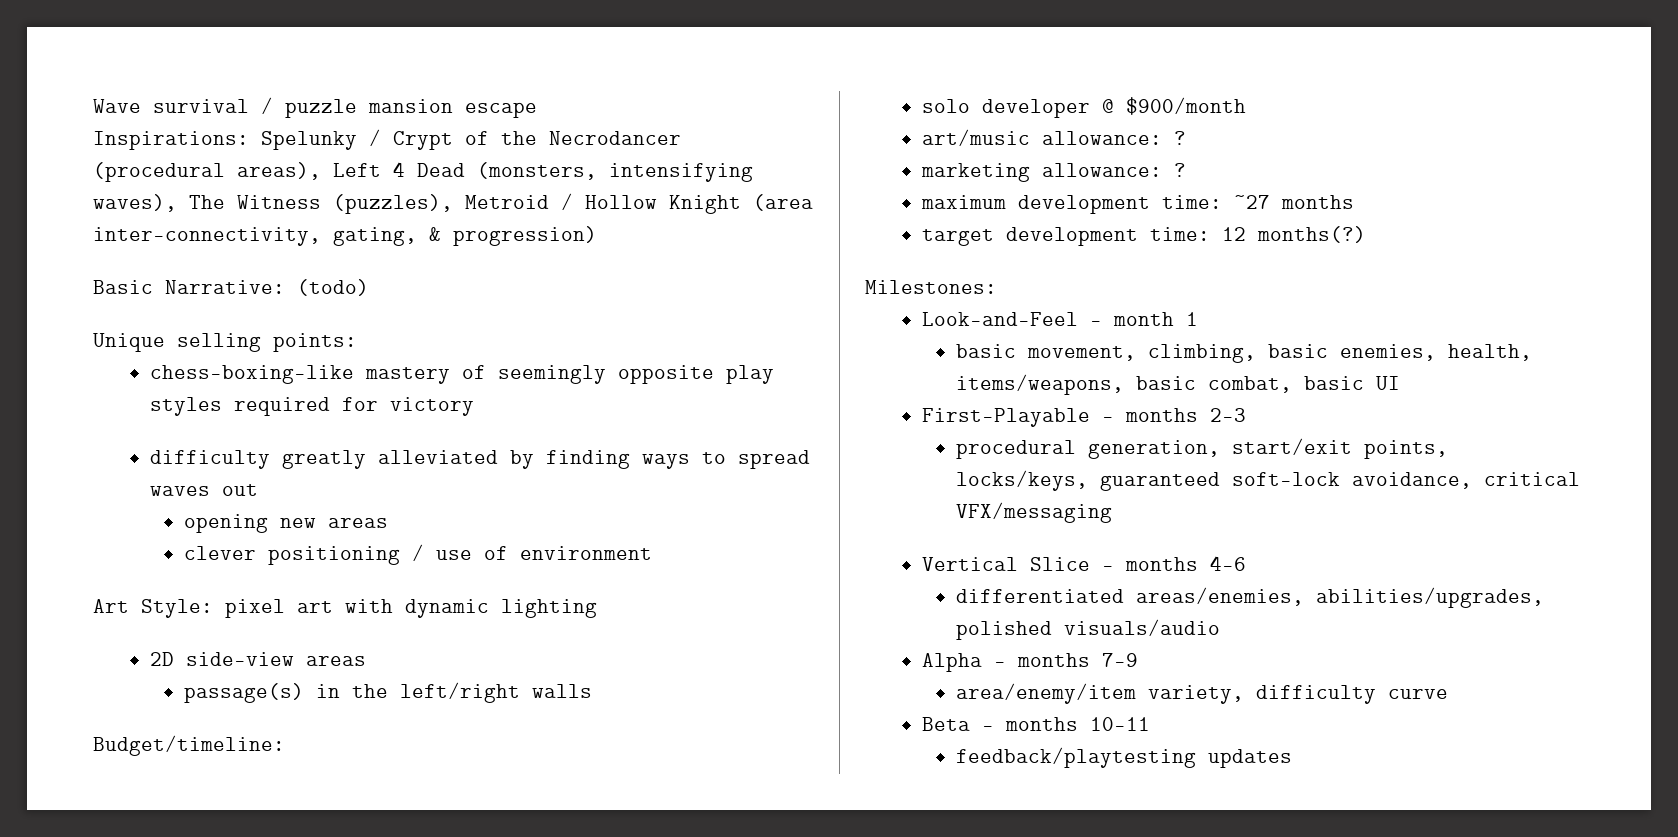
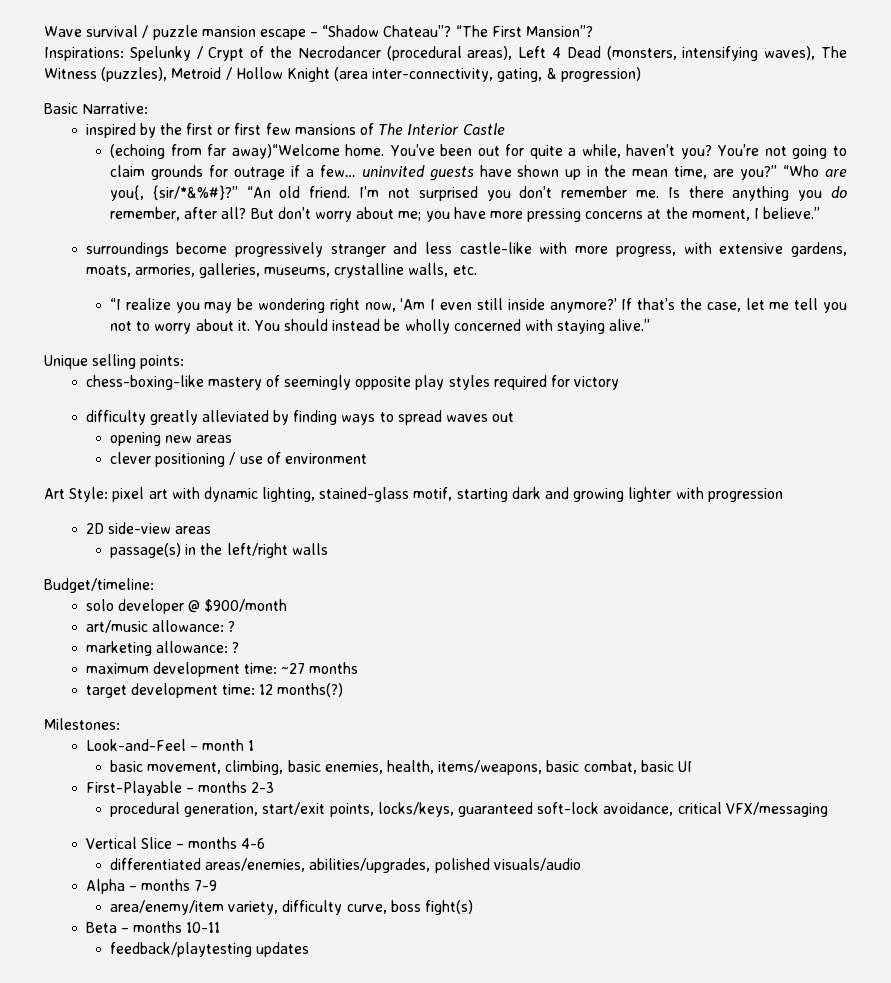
- Wave survival / puzzle mansion escape
+ Wave survival / puzzle mansion escape – “Shadow Chateau”? “The First Mansion”?
- Basic Narrative: (todo)
+ Basic Narrative:
+ inspired by the first or first few mansions of The Interior Castle
+ (echoing from far away)“Welcome home. You’ve been out for quite a while, haven’t you? You’re not going to claim grounds for outrage if a few… uninvited guests have shown up in the mean time, are you?” “Who are you{, {sir/*&%#}?” “An old friend. I’m not surprised you don’t remember me. Is there anything you do remember, after all? But don’t worry about me; you have more pressing concerns at the moment, I believe.”
+ surroundings become progressively stranger and less castle-like with more progress, with extensive gardens, moats, armories, galleries, museums, crystalline walls, etc.
+ “I realize you may be wondering right now, ‘Am I even still inside anymore?’ If that’s the case, let me tell you not to worry about it. You should instead be wholly concerned with staying alive.”
- Art Style: pixel art with dynamic lighting
+ Art Style: pixel art with dynamic lighting, stained-glass motif, starting dark and growing lighter with progression
- area/enemy/item variety, difficulty curve
+ area/enemy/item variety, difficulty curve, boss fight(s)

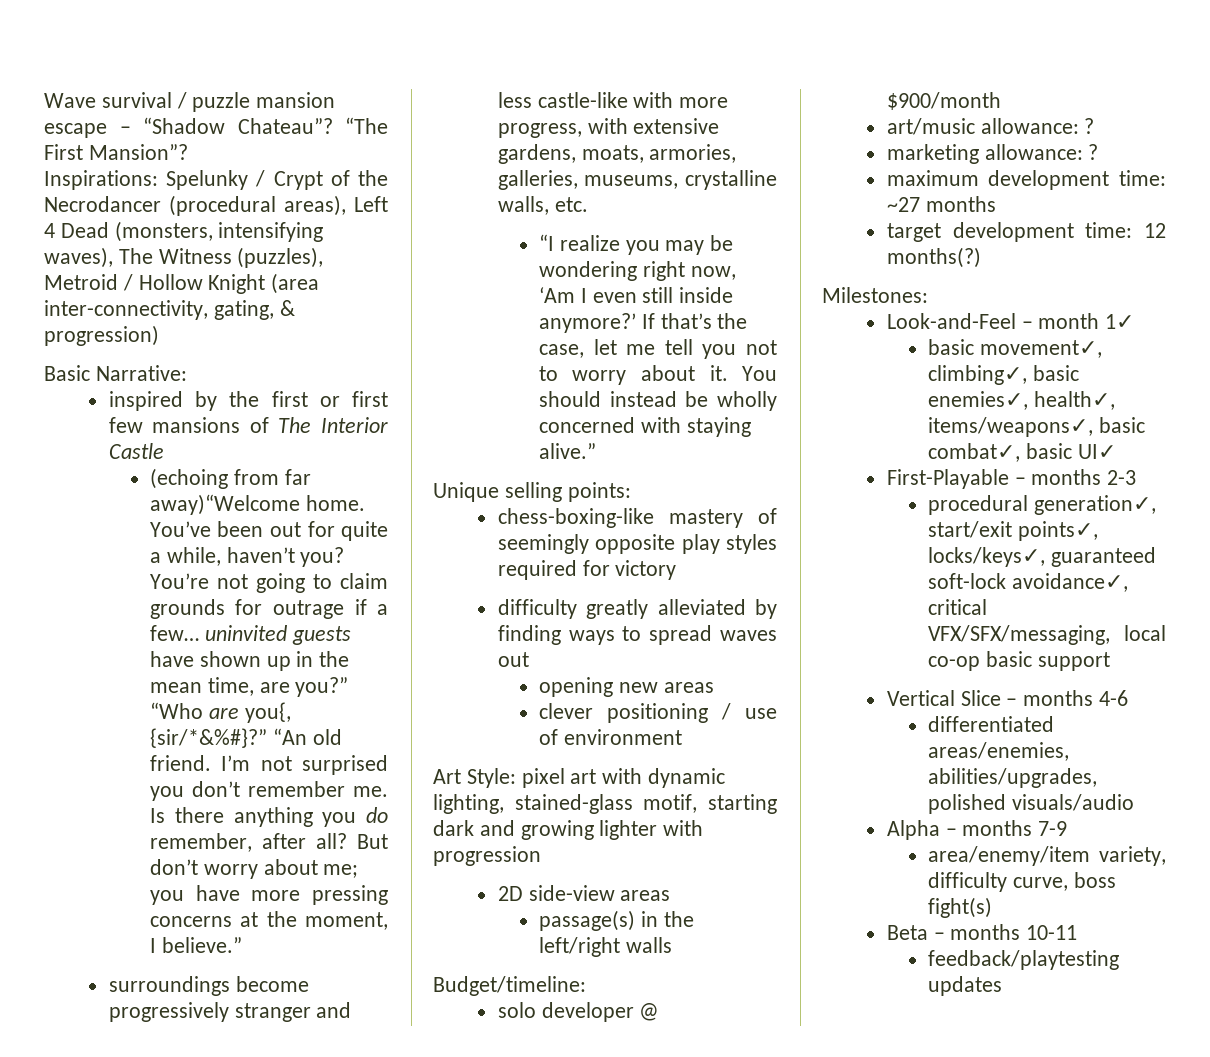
- Look-and-Feel – month 1
- basic movement, climbing, basic enemies, health, items/weapons, basic combat, basic UI
+ Look-and-Feel – month 1✓
+ basic movement✓, climbing✓, basic enemies✓, health✓, items/weapons✓, basic combat✓, basic UI✓
- procedural generation, start/exit points, locks/keys, guaranteed soft-lock avoidance, critical VFX/messaging
+ procedural generation✓, start/exit points✓, locks/keys✓, guaranteed soft-lock avoidance✓, critical VFX/SFX/messaging, local co-op basic support

